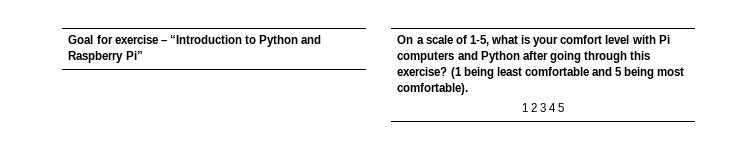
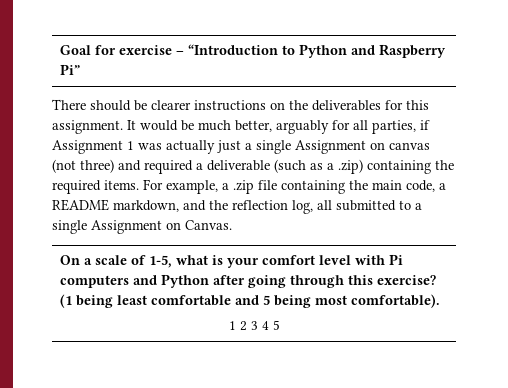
+ There should be clearer instructions on the deliverables for this assignment. It would be much better, arguably for all parties, if Assignment 1 was actually just a single Assignment on canvas (not three) and required a deliverable (such as a .zip) containing the required items. For example, a .zip file containing the main code, a README markdown, and the reflection log, all submitted to a single Assignment on Canvas.

